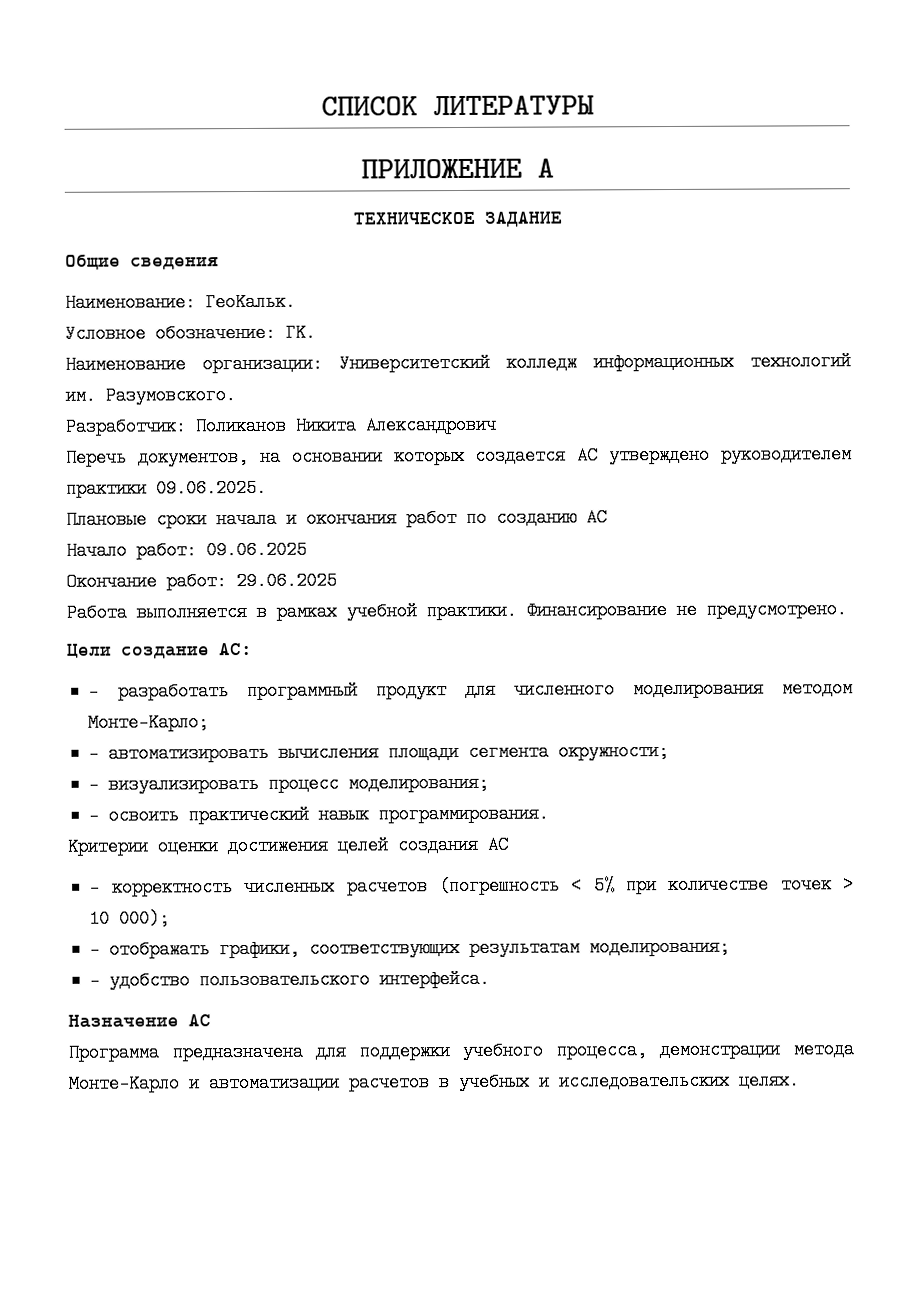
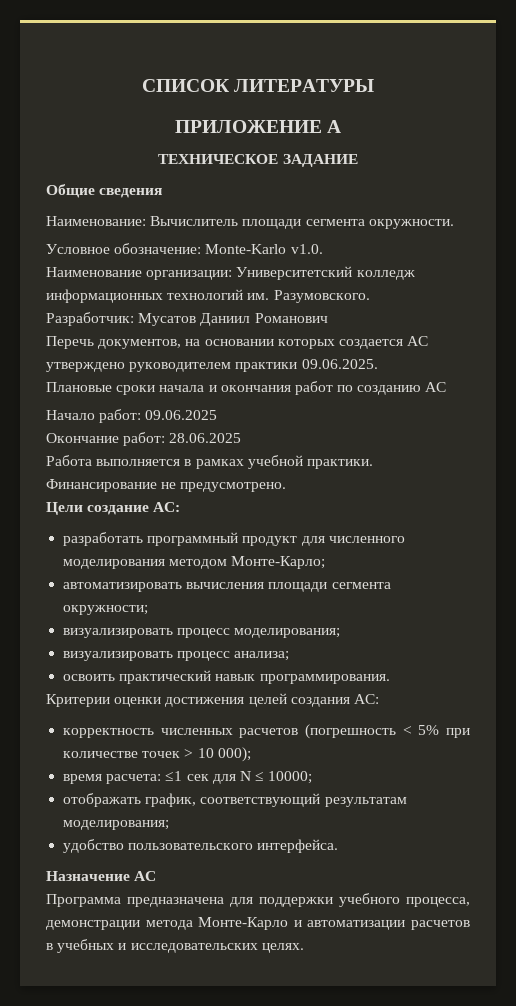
- Наименование: ГеоКальк.
+ Наименование: Вычислитель площади сегмента окружности.
- Условное обозначение: ГК.
+ Условное обозначение: Monte-Karlo v1.0.
- Разработчик: Поликанов Никита Александрович
+ Разработчик: Мусатов Даниил Романович
- Окончание работ: 29.06.2025
+ Окончание работ: 28.06.2025
- - разработать программный продукт для численного моделирования методом Монте-Карло;
+ разработать программный продукт для численного моделирования методом Монте-Карло;
- - автоматизировать вычисления площади сегмента окружности;
+ автоматизировать вычисления площади сегмента окружности;
- - визуализировать процесс моделирования;
+ визуализировать процесс моделирования;
- - освоить практический навык программирования.
+ визуализировать процесс анализа;
+ освоить практический навык программирования.
- Критерии оценки достижения целей создания АС
- - корректность численных расчетов (погрешность < 5% при количестве точек > 10 000);
+ Критерии оценки достижения целей создания АС:
+ корректность численных расчетов (погрешность < 5% при количестве точек > 10 000);
- - отображать графики, соответствующих результатам моделирования;
+ время расчета: ≤1 сек для N ≤ 10000;
+ отображать график, соответствующий результатам моделирования;
- - удобство пользовательского интерфейса.
+ удобство пользовательского интерфейса.

